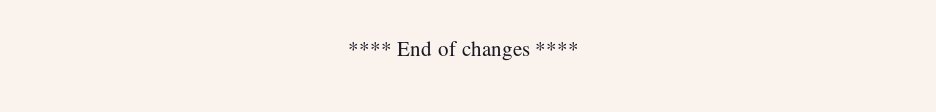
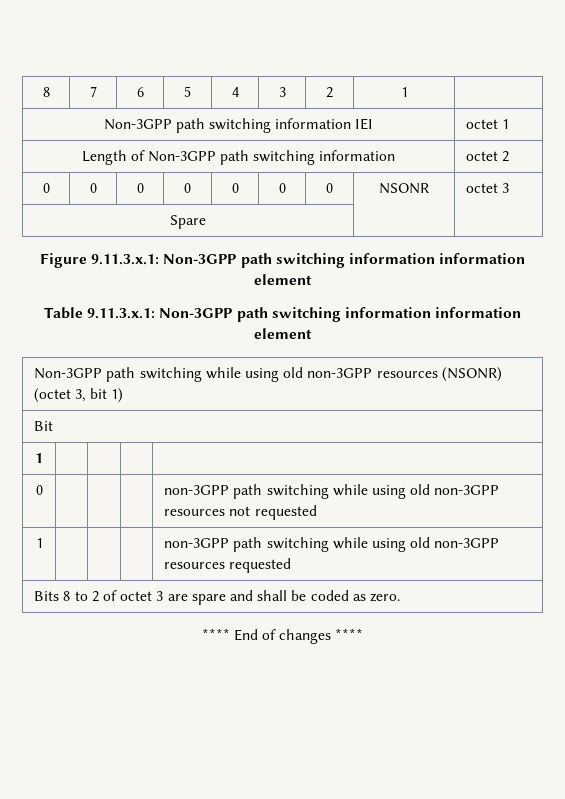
+ 8 | 7 | 6 | 5 | 4 | 3 | 2 | 1 |
+ Non-3GPP path switching information IEI | octet 1
+ Length of Non-3GPP path switching information | octet 2
+ 0 | 0 | 0 | 0 | 0 | 0 | 0 | NSONR | octet 3
+ Spare | |
+ Figure 9.11.3.x.1: Non-3GPP path switching information information element
+ Table 9.11.3.x.1: Non-3GPP path switching information information element
+ Non-3GPP path switching while using old non-3GPP resources (NSONR) (octet 3, bit 1)
+ Bit
+ 1 | | | |
+ 0 | | | | non-3GPP path switching while using old non-3GPP resources not requested
+ 1 | | | | non-3GPP path switching while using old non-3GPP resources requested
+ Bits 8 to 2 of octet 3 are spare and shall be coded as zero.

